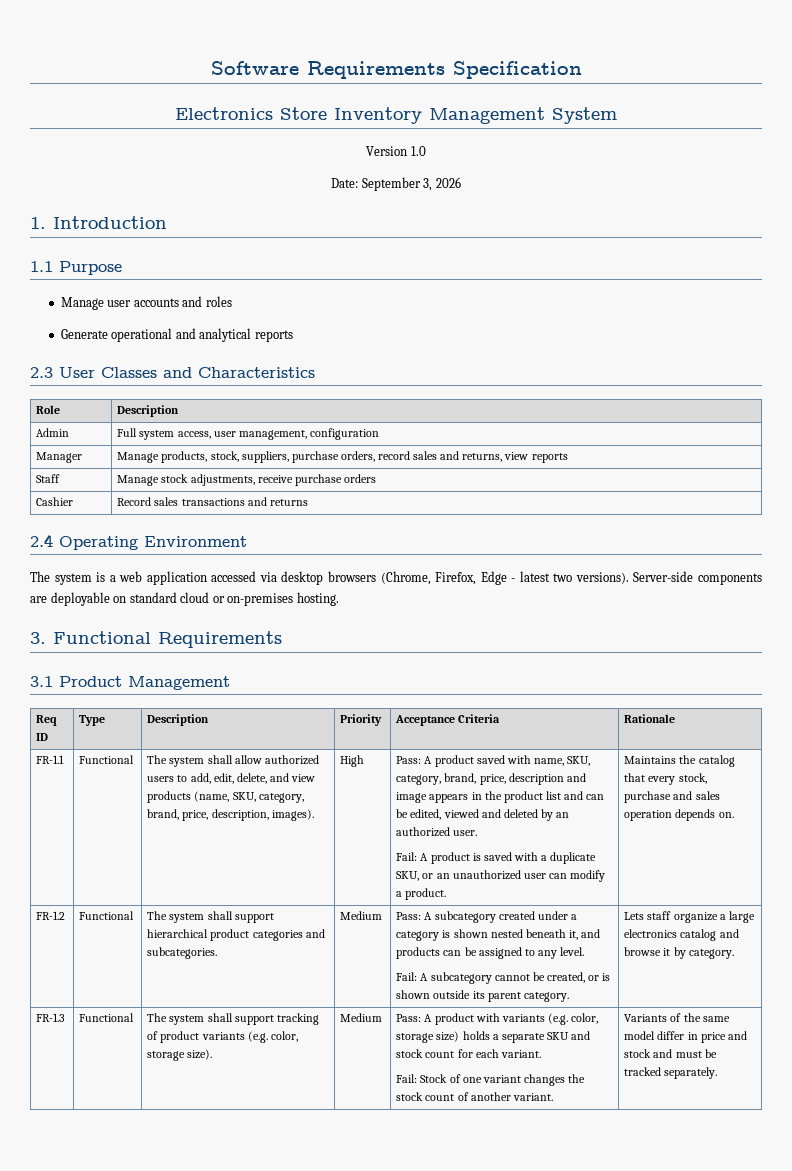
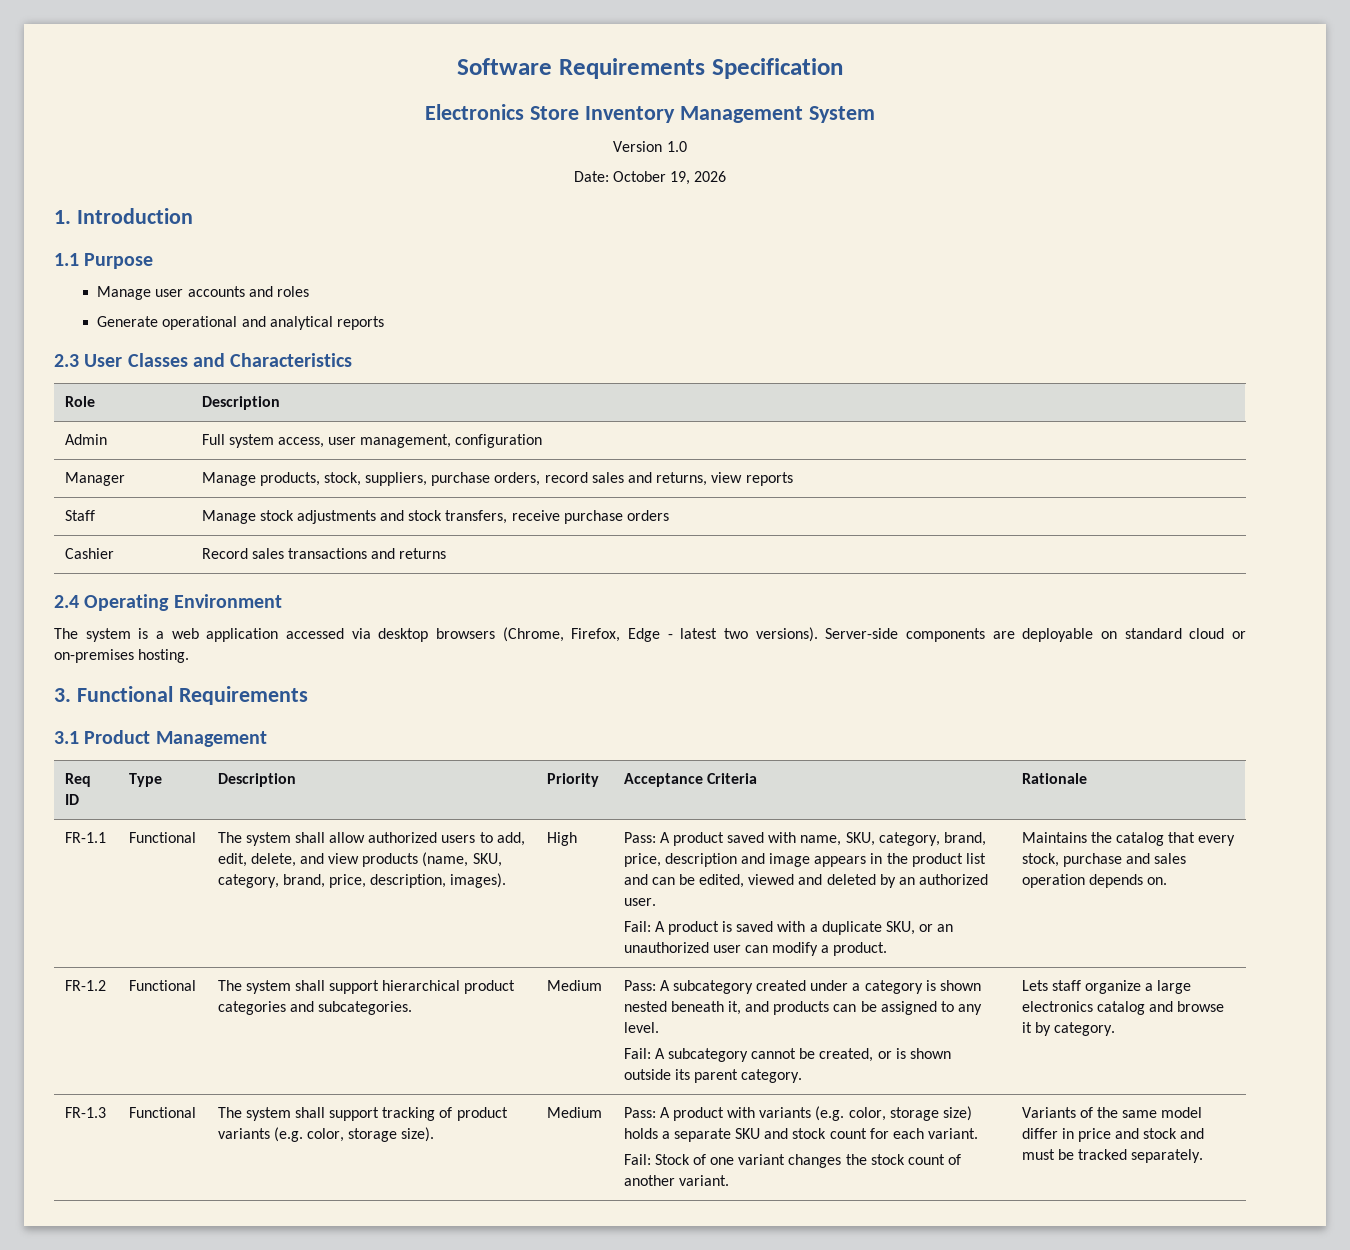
- Date: September 3, 2026
+ Date: October 19, 2026
- Staff | Manage stock adjustments, receive purchase orders
+ Staff | Manage stock adjustments and stock transfers, receive purchase orders

